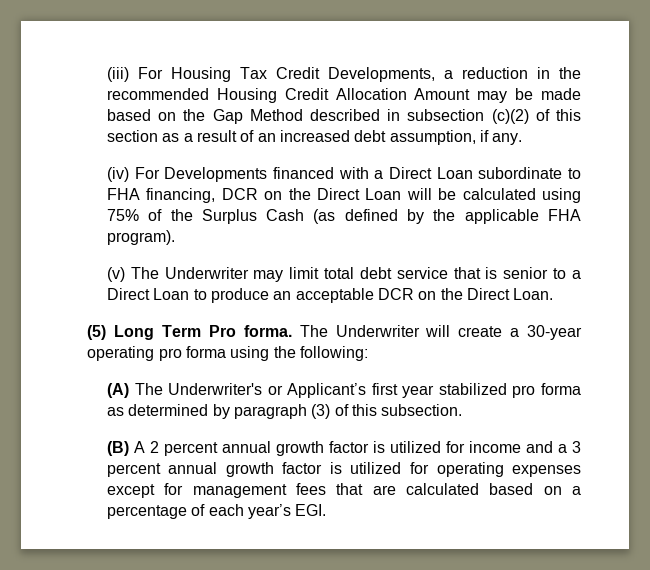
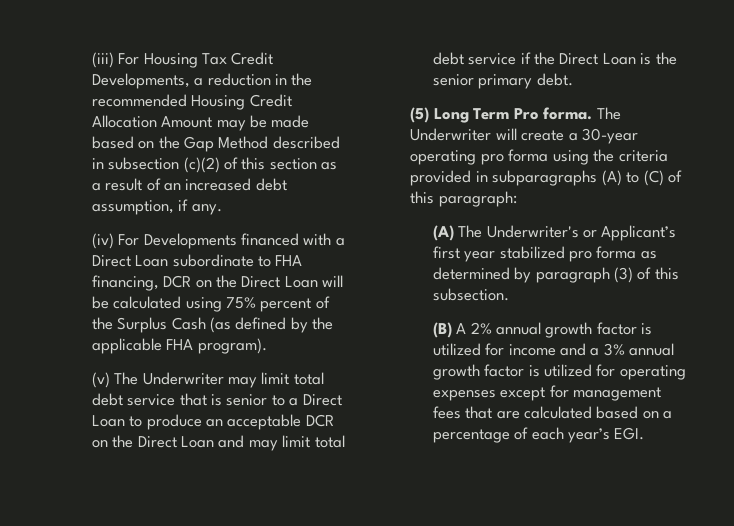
- (iv) For Developments financed with a Direct Loan subordinate to FHA financing, DCR on the Direct Loan will be calculated using 75% of the Surplus Cash (as defined by the applicable FHA program).
+ (iv) For Developments financed with a Direct Loan subordinate to FHA financing, DCR on the Direct Loan will be calculated using 75% percent of the Surplus Cash (as defined by the applicable FHA program).
- (v) The Underwriter may limit total debt service that is senior to a Direct Loan to produce an acceptable DCR on the Direct Loan.
+ (v) The Underwriter may limit total debt service that is senior to a Direct Loan to produce an acceptable DCR on the Direct Loan and may limit total debt service if the Direct Loan is the senior primary debt.
- The Underwriter will create a 30-year operating pro forma using the following:
+ The Underwriter will create a 30-year operating pro forma using the criteria provided in subparagraphs (A) to (C) of this paragraph:
- (B) A 2 percent annual growth factor is utilized for income and a 3 percent annual growth factor is utilized for operating expenses except for management fees that are calculated based on a percentage of each year’s EGI.
+ (B) A 2% annual growth factor is utilized for income and a 3% annual growth factor is utilized for operating expenses except for management fees that are calculated based on a percentage of each year’s EGI.

